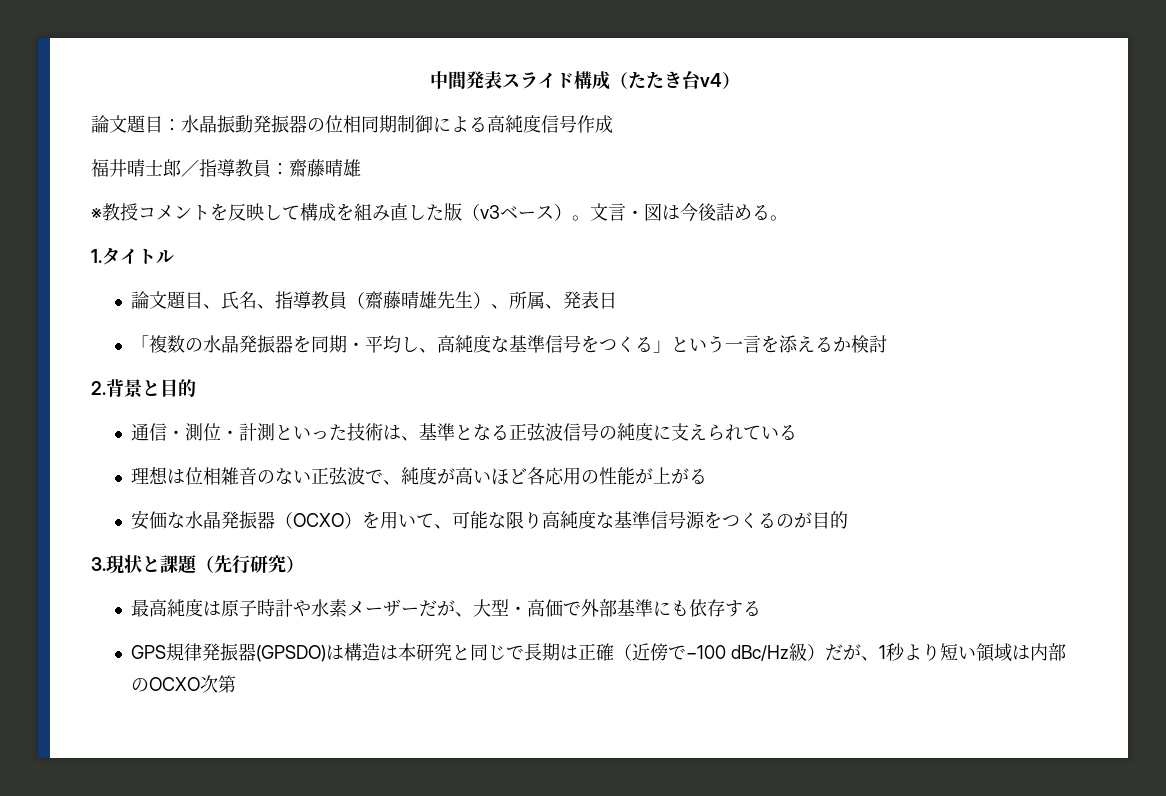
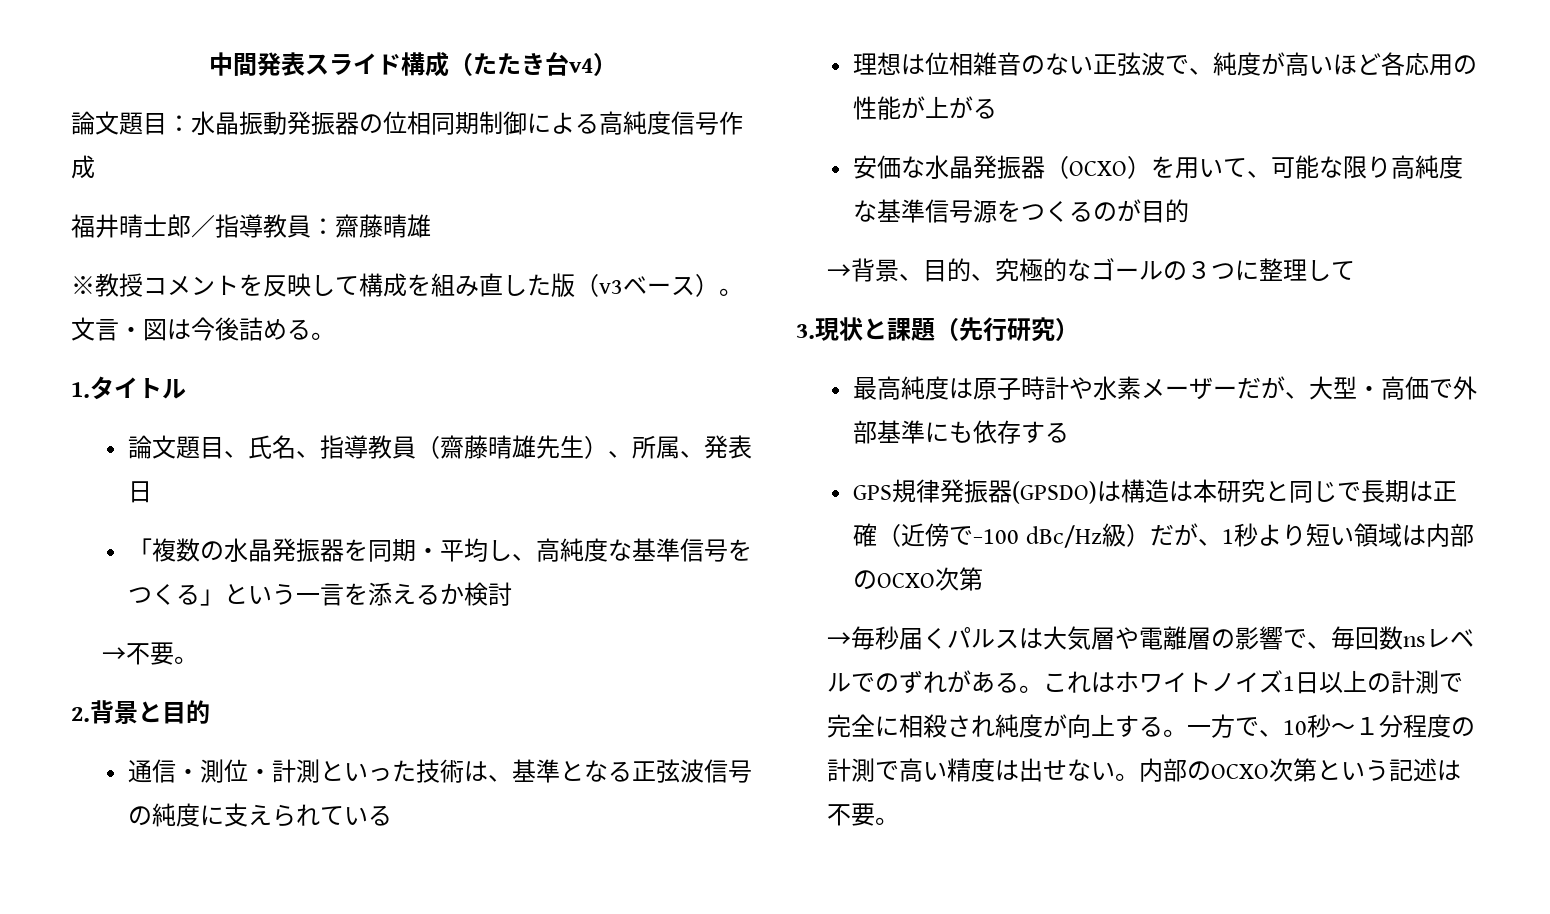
+ →不要。
+ →背景、目的、究極的なゴールの３つに整理して
+ →毎秒届くパルスは大気層や電離層の影響で、毎回数nsレベルでのずれがある。これはホワイトノイズ1日以上の計測で完全に相殺され純度が向上する。一方で、10秒～１分程度の計測で高い精度は出せない。内部のOCXO次第という記述は不要。

